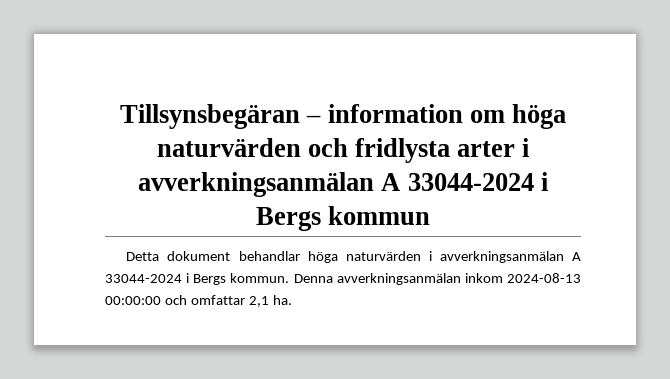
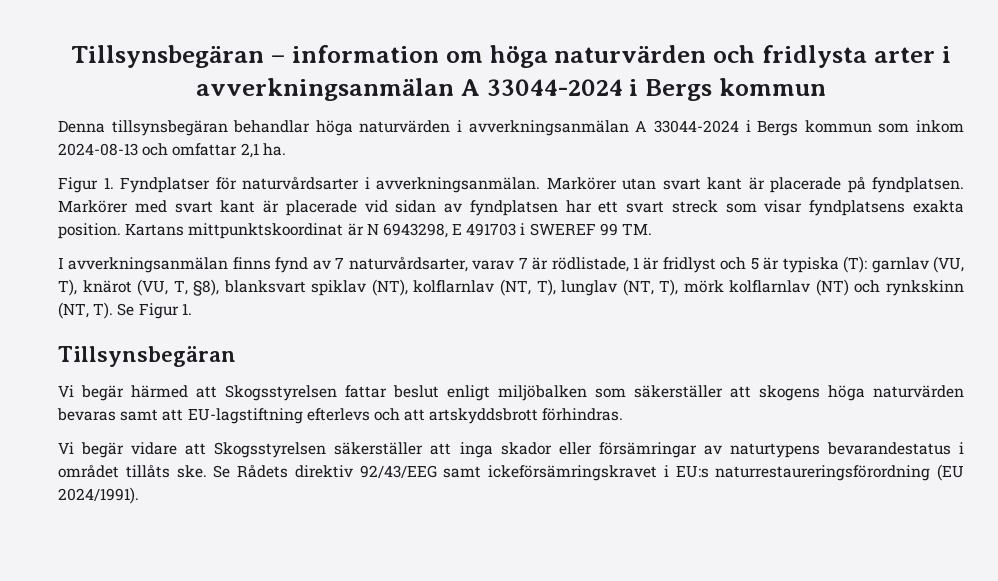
- Detta dokument behandlar höga naturvärden i avverkningsanmälan A 33044-2024 i Bergs kommun. Denna avverkningsanmälan inkom 2024-08-13 00:00:00 och omfattar 2,1 ha.
+ Denna tillsynsbegäran behandlar höga naturvärden i avverkningsanmälan A 33044-2024 i Bergs kommun som inkom 2024-08-13 och omfattar 2,1 ha.
+ Figur 1. Fyndplatser för naturvårdsarter i avverkningsanmälan. Markörer utan svart kant är placerade på fyndplatsen. Markörer med svart kant är placerade vid sidan av fyndplatsen har ett svart streck som visar fyndplatsens exakta position. Kartans mittpunktskoordinat är N 6943298, E 491703 i SWEREF 99 TM.
+ I avverkningsanmälan finns fynd av 7 naturvårdsarter, varav 7 är rödlistade, 1 är fridlyst och 5 är typiska (T): garnlav (VU, T), knärot (VU, T, §8), blanksvart spiklav (NT), kolflarnlav (NT, T), lunglav (NT, T), mörk kolflarnlav (NT) och rynkskinn (NT, T). Se Figur 1.
+ Tillsynsbegäran
+ Vi begär härmed att Skogsstyrelsen fattar beslut enligt miljöbalken som säkerställer att skogens höga naturvärden bevaras samt att EU-lagstiftning efterlevs och att artskyddsbrott förhindras.
+ Vi begär vidare att Skogsstyrelsen säkerställer att inga skador eller försämringar av naturtypens bevarandestatus i området tillåts ske. Se Rådets direktiv 92/43/EEG samt ickeförsämringskravet i EU:s naturrestaureringsförordning (EU 2024/1991).

